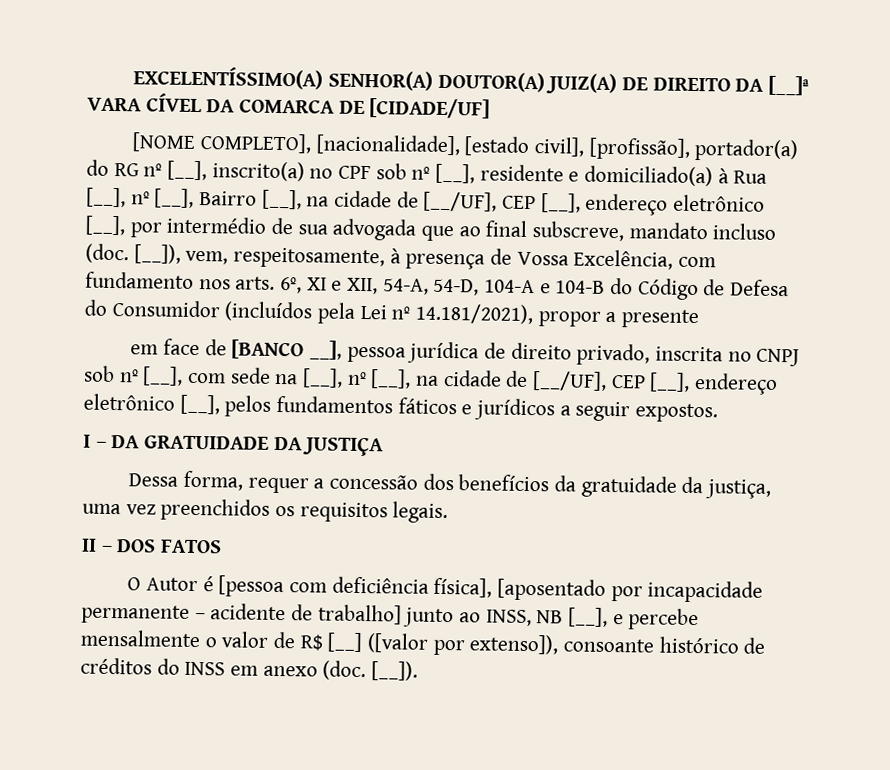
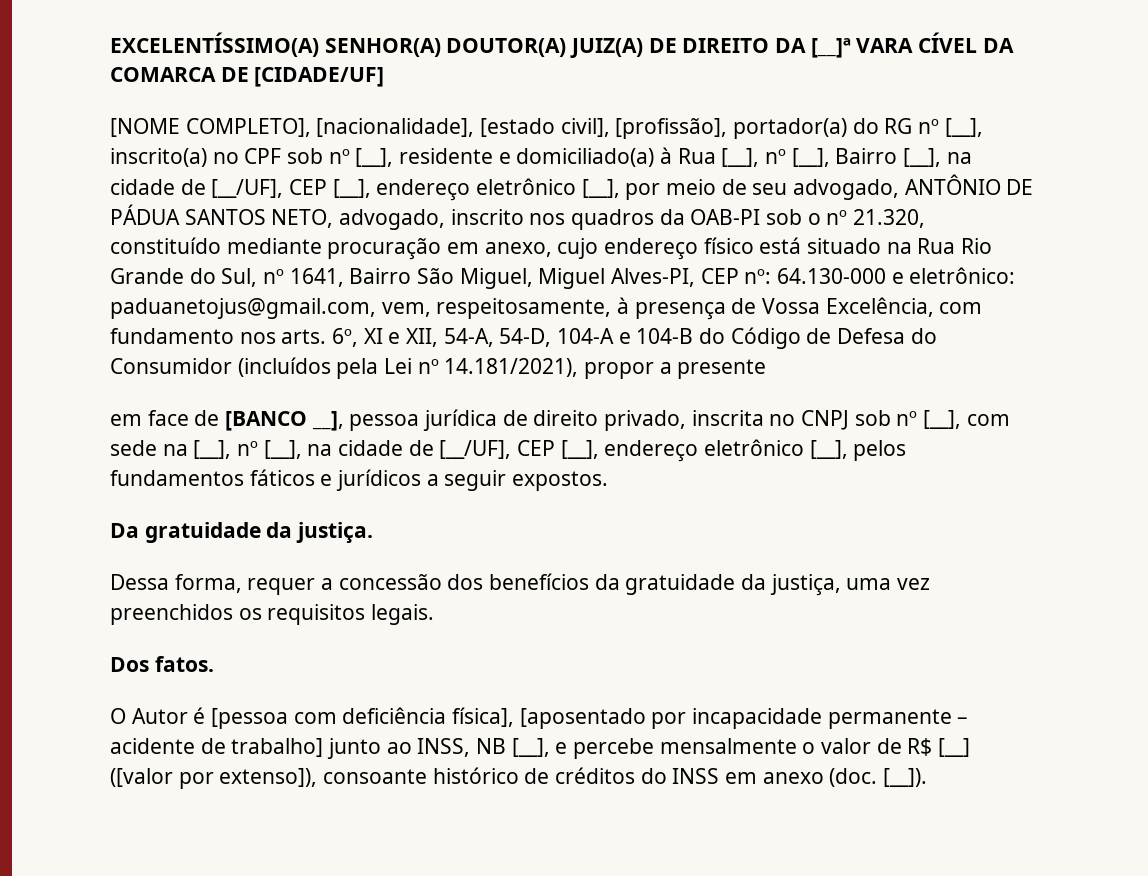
- [NOME COMPLETO], [nacionalidade], [estado civil], [profissão], portador(a) do RG nº [__], inscrito(a) no CPF sob nº [__], residente e domiciliado(a) à Rua [__], nº [__], Bairro [__], na cidade de [__/UF], CEP [__], endereço eletrônico [__], por intermédio de sua advogada que ao final subscreve, mandato incluso (doc. [__]), vem, respeitosamente, à presença de Vossa Excelência, com fundamento nos arts. 6º, XI e XII, 54-A, 54-D, 104-A e 104-B do Código de Defesa do Consumidor (incluídos pela Lei nº 14.181/2021), propor a presente
+ [NOME COMPLETO], [nacionalidade], [estado civil], [profissão], portador(a) do RG nº [__], inscrito(a) no CPF sob nº [__], residente e domiciliado(a) à Rua [__], nº [__], Bairro [__], na cidade de [__/UF], CEP [__], endereço eletrônico [__], por meio de seu advogado, ANTÔNIO DE PÁDUA SANTOS NETO, advogado, inscrito nos quadros da OAB-PI sob o nº 21.320, constituído mediante procuração em anexo, cujo endereço físico está situado na Rua Rio Grande do Sul, nº 1641, Bairro São Miguel, Miguel Alves-PI, CEP nº: 64.130-000 e eletrônico: paduanetojus@gmail.com, vem, respeitosamente, à presença de Vossa Excelência, com fundamento nos arts. 6º, XI e XII, 54-A, 54-D, 104-A e 104-B do Código de Defesa do Consumidor (incluídos pela Lei nº 14.181/2021), propor a presente
- I – DA GRATUIDADE DA JUSTIÇA
+ Da gratuidade da justiça.
- II – DOS FATOS
+ Dos fatos.

